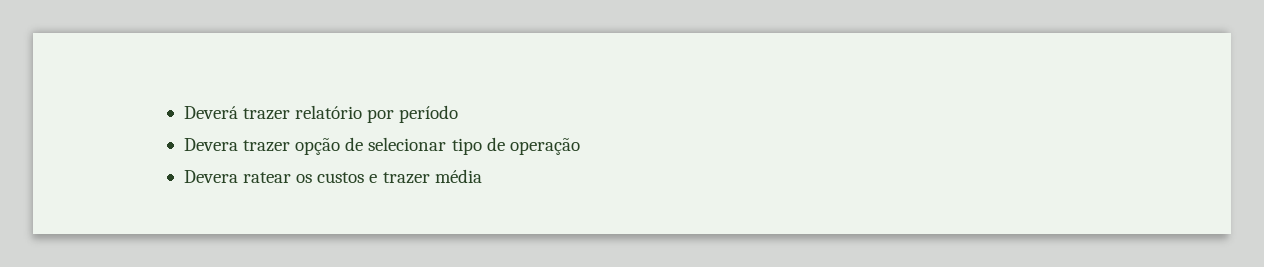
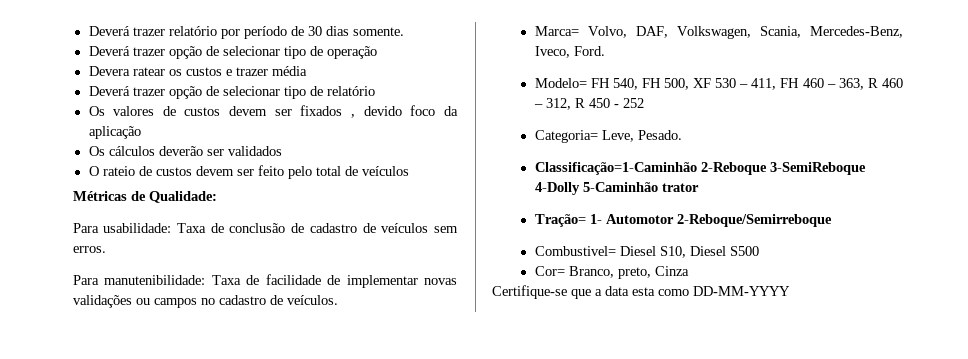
- Deverá trazer relatório por período
- Devera trazer opção de selecionar tipo de operação
+ Deverá trazer relatório por período de 30 dias somente.
+ Deverá trazer opção de selecionar tipo de operação
+ Deverá trazer opção de selecionar tipo de relatório
+ Os valores de custos devem ser fixados , devido foco da aplicação
+ Os cálculos deverão ser validados
+ O rateio de custos devem ser feito pelo total de veículos
+ Métricas de Qualidade:
+ Para usabilidade: Taxa de conclusão de cadastro de veículos sem erros.
+ Para manutenibilidade: Taxa de facilidade de implementar novas validações ou campos no cadastro de veículos.
+ Marca= Volvo, DAF, Volkswagen, Scania, Mercedes-Benz, Iveco, Ford.
+ Modelo= FH 540, FH 500, XF 530 – 411, FH 460 – 363, R 460 – 312, R 450 - 252
+ Categoria= Leve, Pesado.
+ Classificação=1-Caminhão 2-Reboque 3-SemiReboque 4-Dolly 5-Caminhão trator
+ Tração= 1- Automotor 2-Reboque/Semirreboque
+ Combustivel= Diesel S10, Diesel S500
+ Cor= Branco, preto, Cinza
+ Certifique-se que a data esta como DD-MM-YYYY

